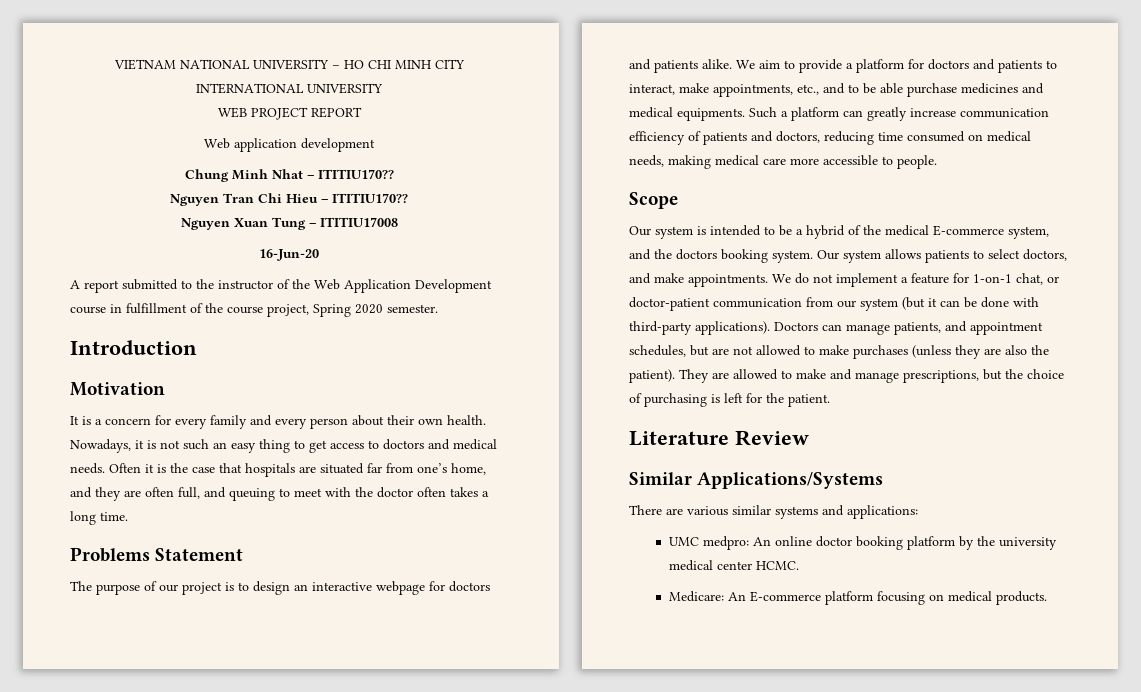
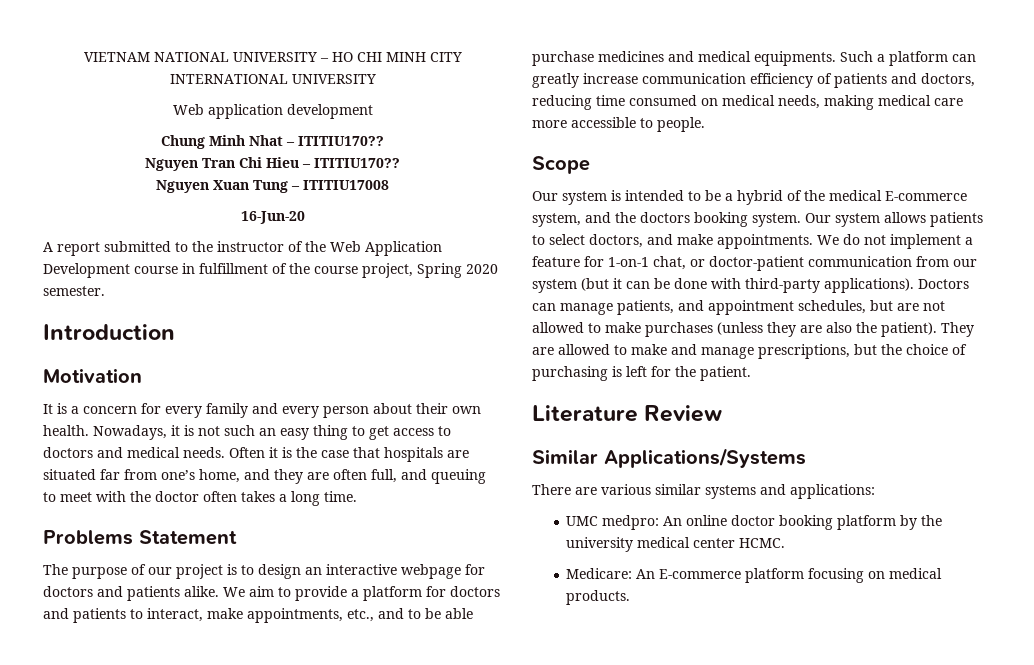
- WEB PROJECT REPORT

